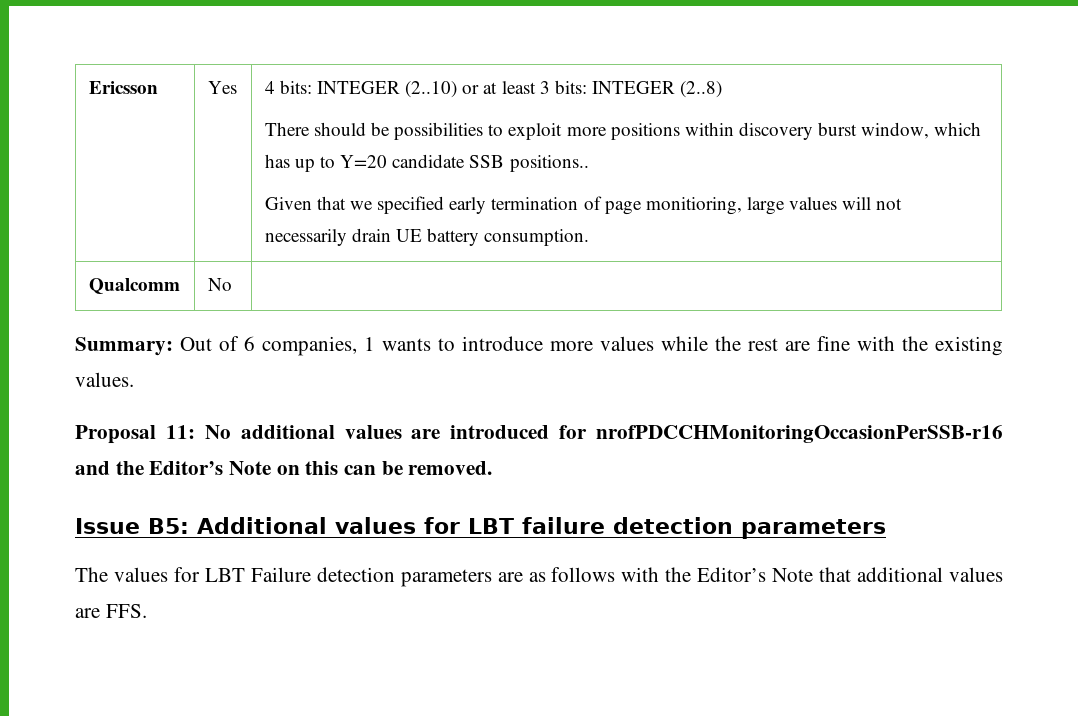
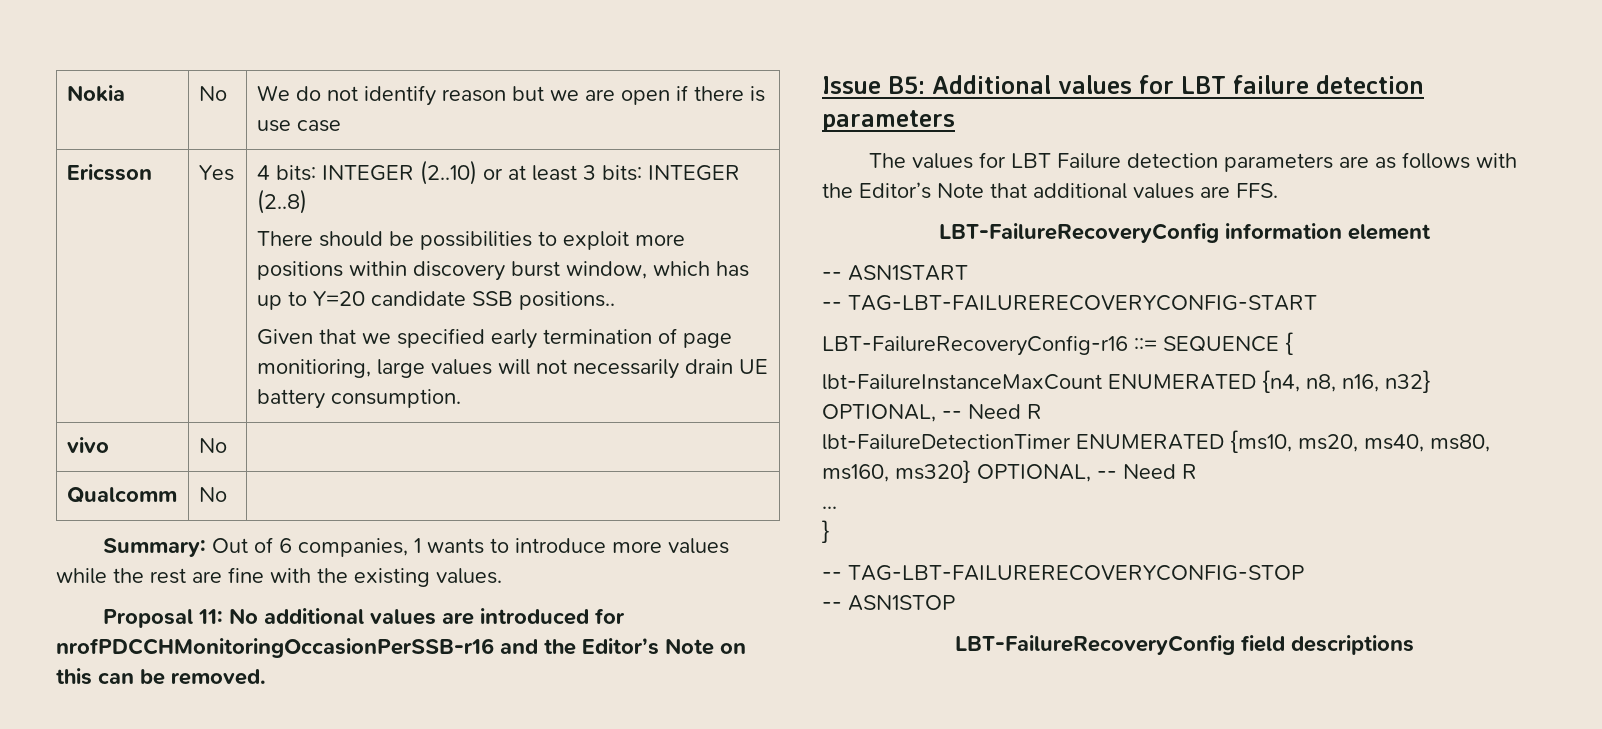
+ Nokia | No | We do not identify reason but we are open if there is use case
+ vivo | No |
+ LBT-FailureRecoveryConfig information element
+ -- ASN1START
+ -- TAG-LBT-FAILURERECOVERYCONFIG-START
+ LBT-FailureRecoveryConfig-r16 ::= SEQUENCE {
+ lbt-FailureInstanceMaxCount ENUMERATED {n4, n8, n16, n32} OPTIONAL, -- Need R
+ lbt-FailureDetectionTimer ENUMERATED {ms10, ms20, ms40, ms80, ms160, ms320} OPTIONAL, -- Need R
+ ...
+ }
+ -- TAG-LBT-FAILURERECOVERYCONFIG-STOP
+ -- ASN1STOP
+ LBT-FailureRecoveryConfig field descriptions

